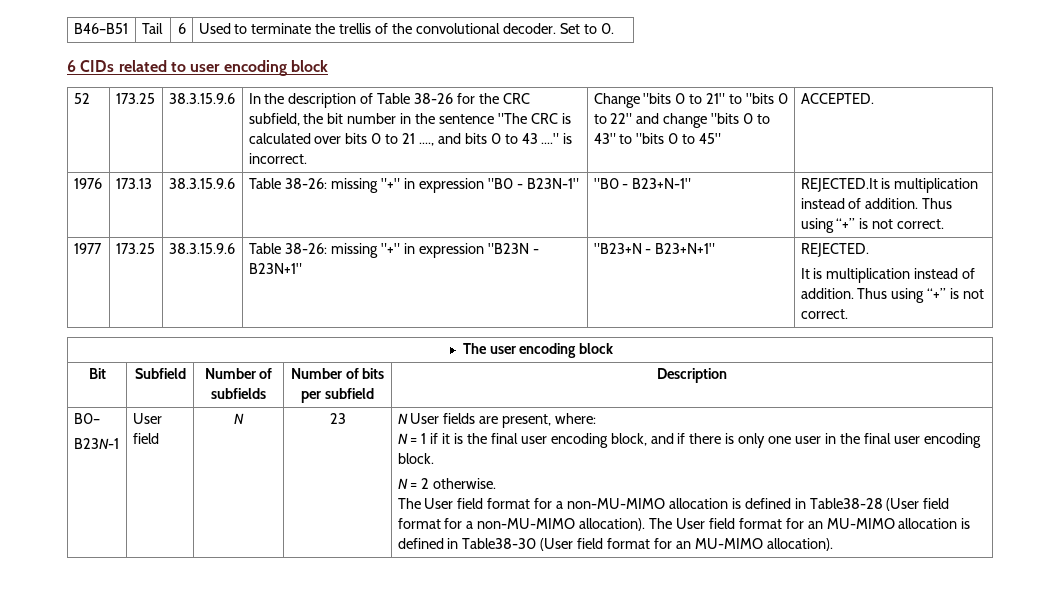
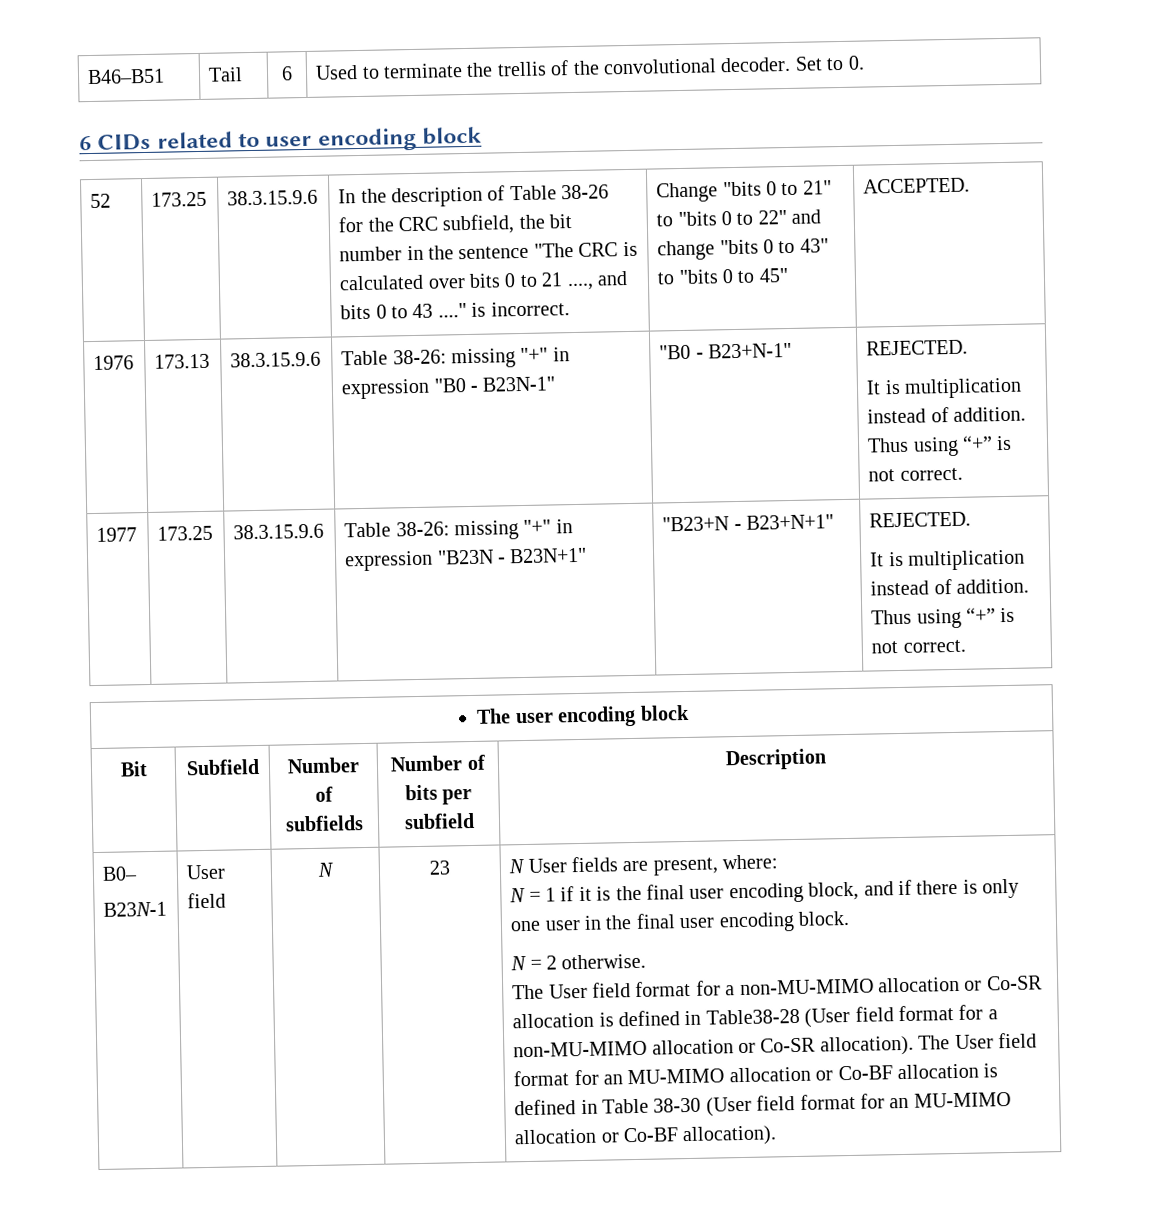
- 1976 | 173.13 | 38.3.15.9.6 | Table 38-26: missing "+" in expression "B0 - B23N-1" | "B0 - B23+N-1" | REJECTED.It is multiplication instead of addition. Thus using “+” is not correct.
+ 1976 | 173.13 | 38.3.15.9.6 | Table 38-26: missing "+" in expression "B0 - B23N-1" | "B0 - B23+N-1" | REJECTED.
+ It is multiplication instead of addition. Thus using “+” is not correct.
- The User field format for a non-MU-MIMO allocation is defined in Table38-28 (User field format for a non-MU-MIMO allocation).
+ The User field format for a non-MU-MIMO allocation or Co-SR allocation is defined in Table38-28 (User field format for a non-MU-MIMO allocation or Co-SR allocation).
- The User field format for an MU-MIMO allocation is defined in Table38-30 (User field format for an MU-MIMO allocation).
+ The User field format for an MU-MIMO allocation or Co-BF allocation is defined in Table 38-30 (User field format for an MU-MIMO allocation or Co-BF allocation).

